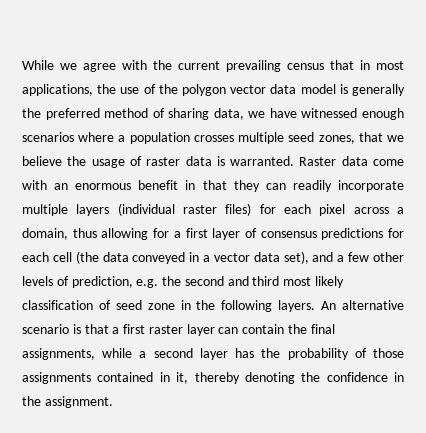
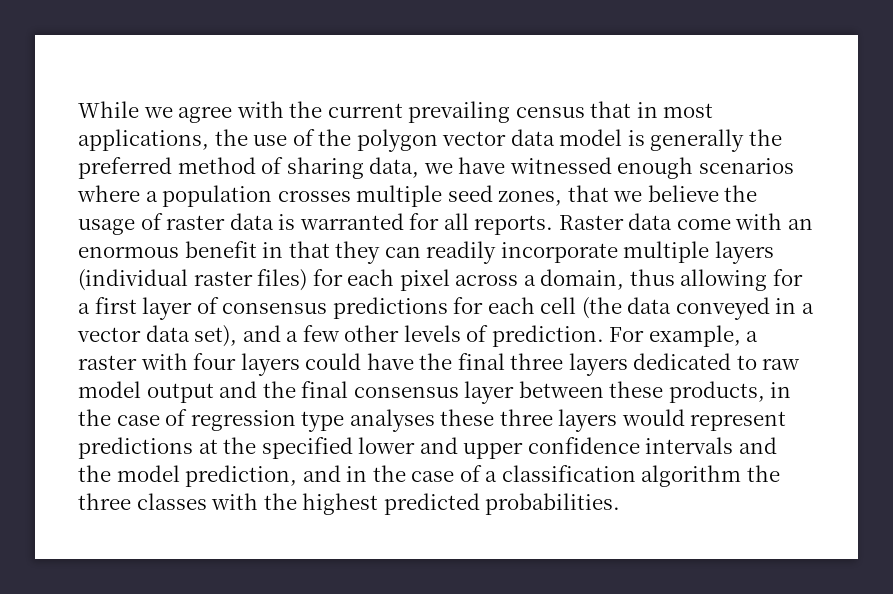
- While we agree with the current prevailing census that in most applications, the use of the polygon vector data model is generally the preferred method of sharing data, we have witnessed enough scenarios where a population crosses multiple seed zones, that we believe the usage of raster data is warranted.
+ While we agree with the current prevailing census that in most applications, the use of the polygon vector data model is generally the preferred method of sharing data, we have witnessed enough scenarios where a population crosses multiple seed zones, that we believe the usage of raster data is warranted for all reports.
- Raster data come with an enormous benefit in that they can readily incorporate multiple layers (individual raster files) for each pixel across a domain, thus allowing for a first layer of consensus predictions for each cell (the data conveyed in a vector data set), and a few other levels of prediction, e.g. the second and third most likely classification of seed zone in the following layers. An alternative scenario is that a first raster layer can contain the final assignments, while a second layer has the probability of those assignments contained in it, thereby denoting the confidence in the assignment.
+ Raster data come with an enormous benefit in that they can readily incorporate multiple layers (individual raster files) for each pixel across a domain, thus allowing for a first layer of consensus predictions for each cell (the data conveyed in a vector data set), and a few other levels of prediction. For example, a raster with four layers could have the final three layers dedicated to raw model output and the final consensus layer between these products, in the case of regression type analyses these three layers would represent predictions at the specified lower and upper confidence intervals and the model prediction, and in the case of a classification algorithm the three classes with the highest predicted probabilities.

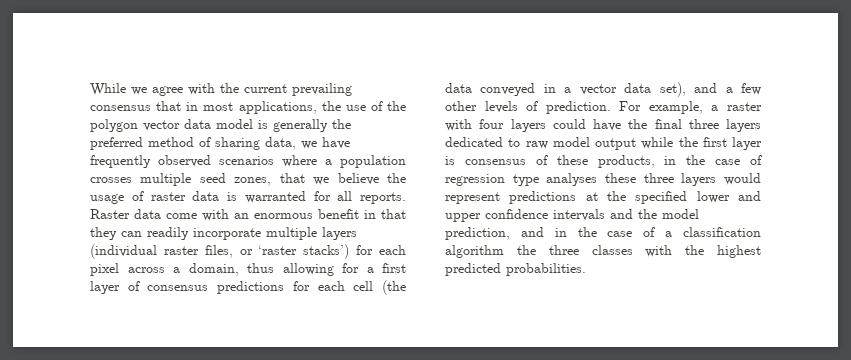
- While we agree with the current prevailing census that in most applications, the use of the polygon vector data model is generally the preferred method of sharing data, we have witnessed enough scenarios where a population crosses multiple seed zones, that we believe the usage of raster data is warranted for all reports.
+ While we agree with the current prevailing consensus that in most applications, the use of the polygon vector data model is generally the preferred method of sharing data, we have frequently observed scenarios where a population crosses multiple seed zones, that we believe the usage of raster data is warranted for all reports.
- Raster data come with an enormous benefit in that they can readily incorporate multiple layers (individual raster files) for each pixel across a domain, thus allowing for a first layer of consensus predictions for each cell (the data conveyed in a vector data set), and a few other levels of prediction.
+ Raster data come with an enormous benefit in that they can readily incorporate multiple layers (individual raster files, or ‘raster stacks’) for each pixel across a domain, thus allowing for a first layer of consensus predictions for each cell (the data conveyed in a vector data set), and a few other levels of prediction.
- For example, a raster with four layers could have the final three layers dedicated to raw model output and the final consensus layer between these products, in the case of regression type analyses these three layers would represent predictions at the specified lower and upper confidence intervals and the model prediction, and in the case of a classification algorithm the three classes with the highest predicted probabilities.
+ For example, a raster with four layers could have the final three layers dedicated to raw model output while the first layer is consensus of these products, in the case of regression type analyses these three layers would represent predictions at the specified lower and upper confidence intervals and the model prediction, and in the case of a classification algorithm the three classes with the highest predicted probabilities.

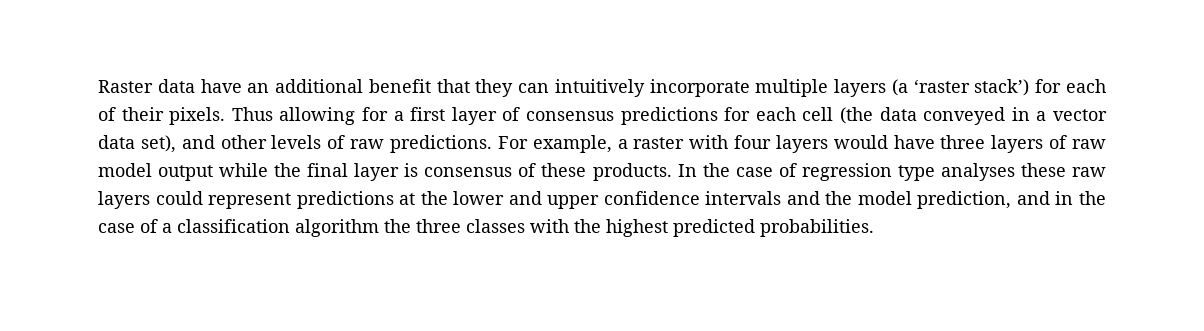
- While we agree with the current prevailing consensus that in most applications, the use of the polygon vector data model is generally the preferred method of sharing data, we have frequently observed scenarios where a population crosses multiple seed zones, that we believe the usage of raster data is warranted for all reports. Raster data come with an enormous benefit in that they can readily incorporate multiple layers (individual raster files, or ‘raster stacks’) for each pixel across a domain, thus allowing for a first layer of consensus predictions for each cell (the data conveyed in a vector data set), and a few other levels of prediction.
+ Raster data have an additional benefit that they can intuitively incorporate multiple layers (a ‘raster stack’) for each of their pixels. Thus allowing for a first layer of consensus predictions for each cell (the data conveyed in a vector data set), and other levels of raw predictions.
- For example, a raster with four layers could have the final three layers dedicated to raw model output while the first layer is consensus of these products, in the case of regression type analyses these three layers would represent predictions at the specified lower and upper confidence intervals and the model prediction, and in the case of a classification algorithm the three classes with the highest predicted probabilities.
+ For example, a raster with four layers would have three layers of raw model output while the final layer is consensus of these products. In the case of regression type analyses these raw layers could represent predictions at the lower and upper confidence intervals and the model prediction, and in the case of a classification algorithm the three classes with the highest predicted probabilities.

